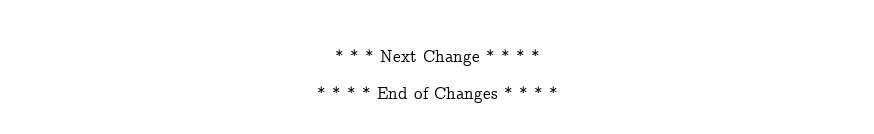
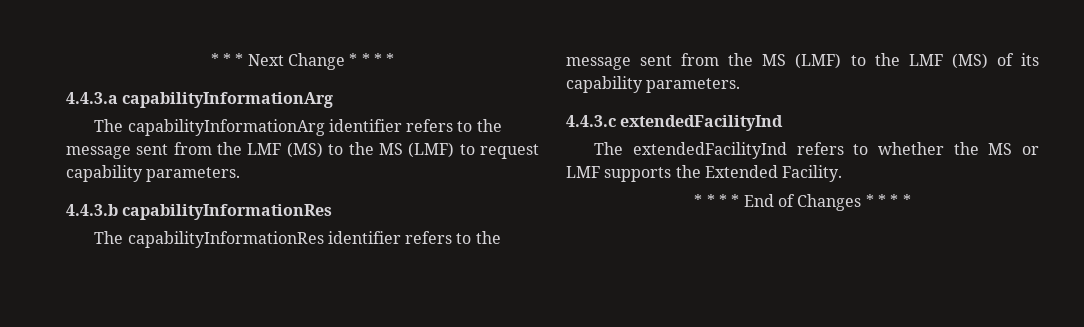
+ 4.4.3.a capabilityInformationArg
+ The capabilityInformationArg identifier refers to the message sent from the LMF (MS) to the MS (LMF) to request capability parameters.
+ 4.4.3.b capabilityInformationRes
+ The capabilityInformationRes identifier refers to the message sent from the MS (LMF) to the LMF (MS) of its capability parameters.
+ 4.4.3.c extendedFacilityInd
+ The extendedFacilityInd refers to whether the MS or LMF supports the Extended Facility.

